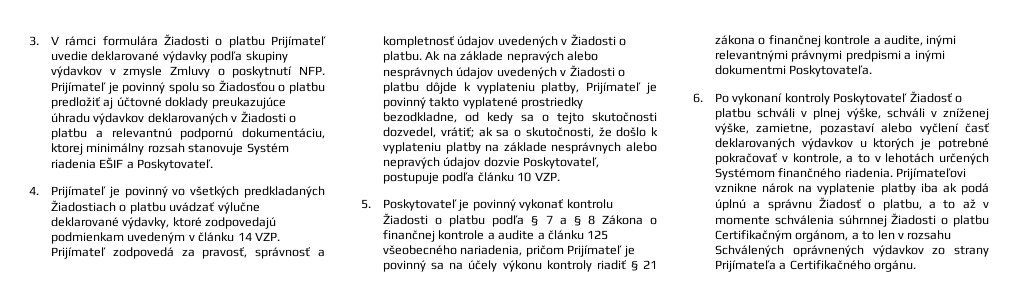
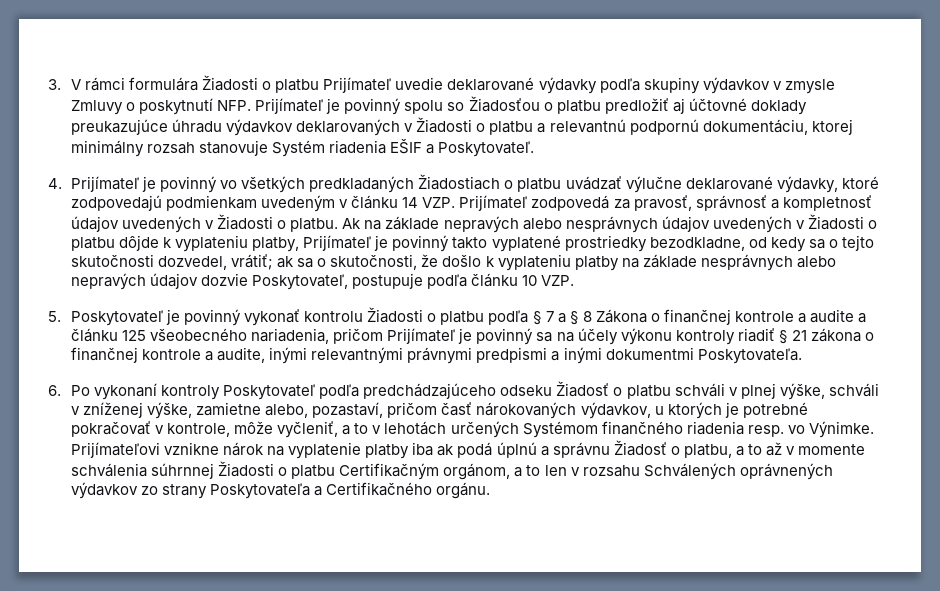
- 6. Po vykonaní kontroly Poskytovateľ Žiadosť o platbu schváli v plnej výške, schváli v zníženej výške, zamietne, pozastaví alebo vyčlení časť deklarovaných výdavkov u ktorých je potrebné pokračovať v kontrole, a to v lehotách určených Systémom finančného riadenia.
+ 6. Po vykonaní kontroly Poskytovateľ podľa predchádzajúceho odseku Žiadosť o platbu schváli v plnej výške, schváli v zníženej výške, zamietne alebo, pozastaví, pričom časť nárokovaných výdavkov, u ktorých je potrebné pokračovať v kontrole, môže vyčleniť, a to v lehotách určených Systémom finančného riadenia resp. vo Výnimke.
- Prijímateľovi vznikne nárok na vyplatenie platby iba ak podá úplnú a správnu Žiadosť o platbu, a to až v momente schválenia súhrnnej Žiadosti o platbu Certifikačným orgánom, a to len v rozsahu Schválených oprávnených výdavkov zo strany Prijímateľa a Certifikačného orgánu.
+ Prijímateľovi vznikne nárok na vyplatenie platby iba ak podá úplnú a správnu Žiadosť o platbu, a to až v momente schválenia súhrnnej Žiadosti o platbu Certifikačným orgánom, a to len v rozsahu Schválených oprávnených výdavkov zo strany Poskytovateľa a Certifikačného orgánu.

